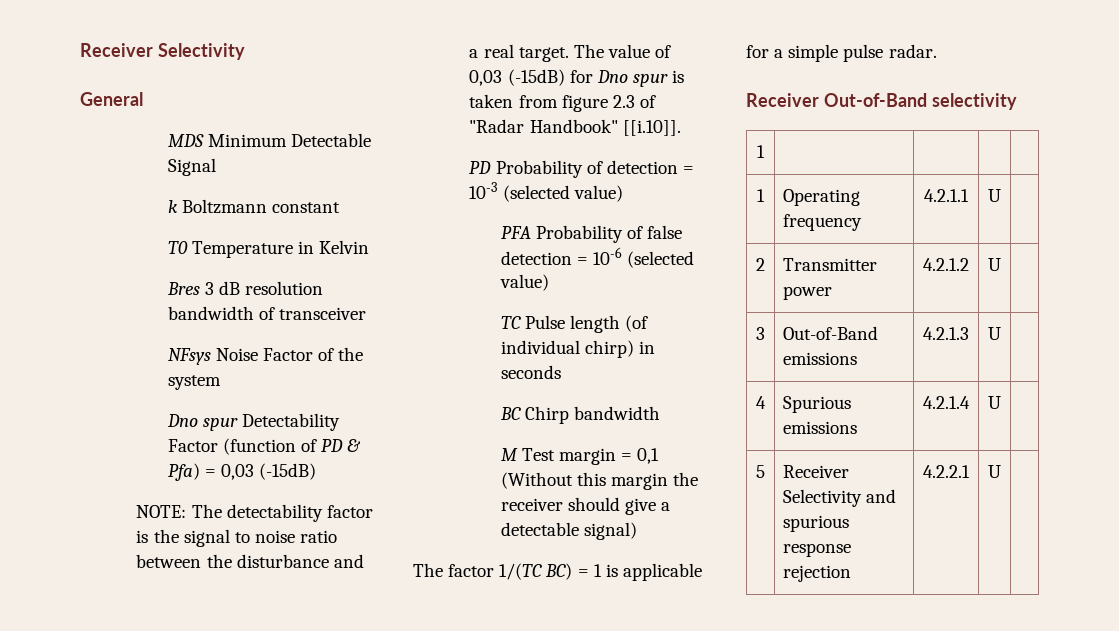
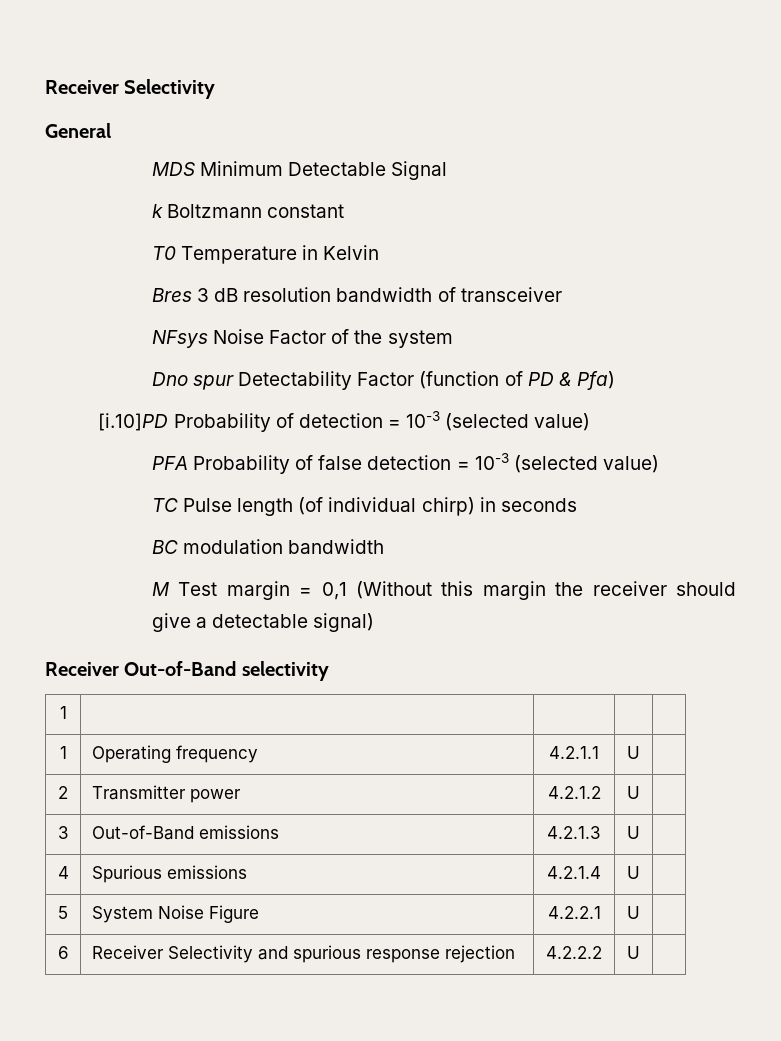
- Dno spur Detectability Factor (function of PD & Pfa) = 0,03 (-15dB)
- NOTE: The detectability factor is the signal to noise ratio between the disturbance and a real target. The value of 0,03 (-15dB) for Dno spur is taken from figure 2.3 of "Radar Handbook" [[i.10]].
- PD Probability of detection = 10-3 (selected value)
+ Dno spur Detectability Factor (function of PD & Pfa)
+ [i.10]PD Probability of detection = 10-3 (selected value)
- PFA Probability of false detection = 10-6 (selected value)
+ PFA Probability of false detection = 10-3 (selected value)
- BC Chirp bandwidth
+ BC modulation bandwidth
- The factor 1/(TC BC) = 1 is applicable for a simple pulse radar.
- 5 | Receiver Selectivity and spurious response rejection | 4.2.2.1 | U |
+ 5 | System Noise Figure | 4.2.2.1 | U |
+ 6 | Receiver Selectivity and spurious response rejection | 4.2.2.2 | U |

